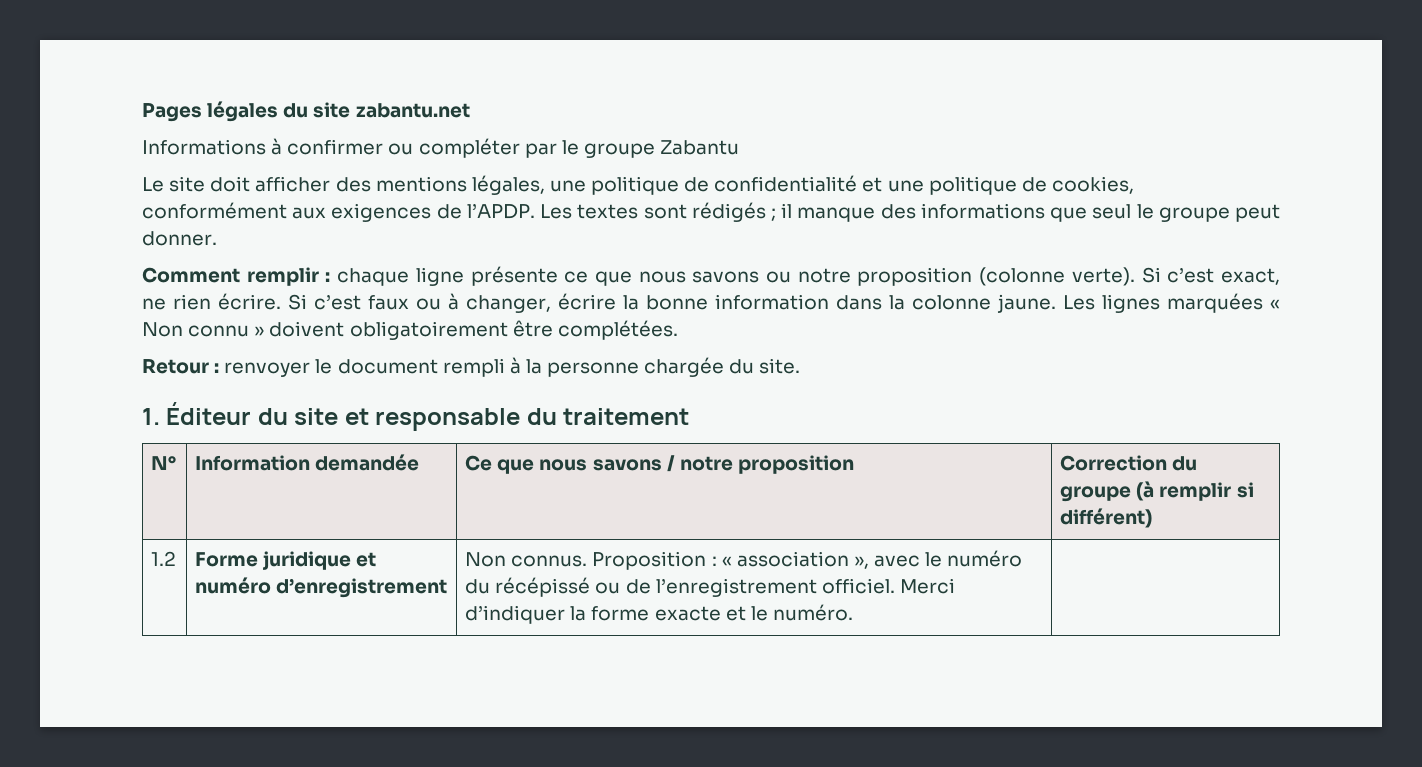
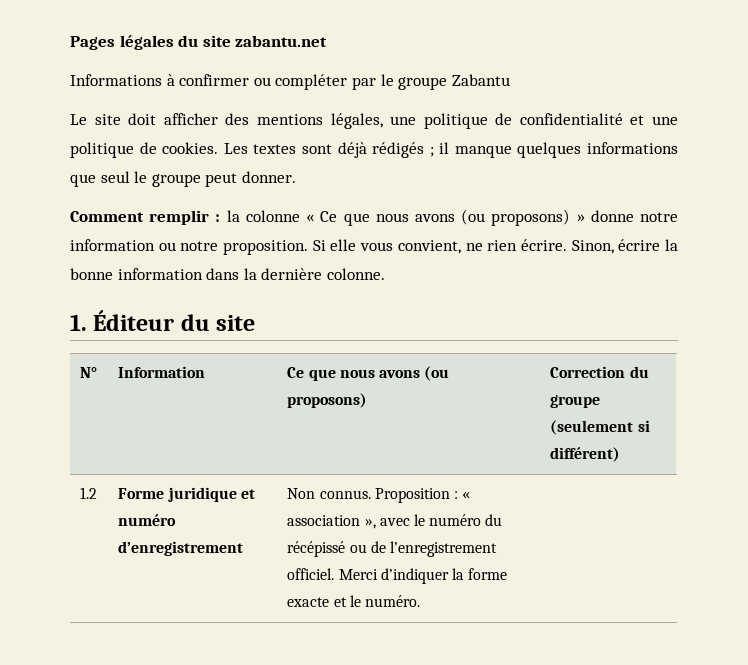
- Le site doit afficher des mentions légales, une politique de confidentialité et une politique de cookies, conformément aux exigences de l’APDP.
+ Le site doit afficher des mentions légales, une politique de confidentialité et une politique de cookies.
- Les textes sont rédigés ; il manque des informations que seul le groupe peut donner.
+ Les textes sont déjà rédigés ; il manque quelques informations que seul le groupe peut donner.
- Comment remplir : chaque ligne présente ce que nous savons ou notre proposition (colonne verte). Si c’est exact, ne rien écrire. Si c’est faux ou à changer, écrire la bonne information dans la colonne jaune. Les lignes marquées « Non connu » doivent obligatoirement être complétées.
- Retour : renvoyer le document rempli à la personne chargée du site.
+ Comment remplir : la colonne « Ce que nous avons (ou proposons) » donne notre information ou notre proposition. Si elle vous convient, ne rien écrire. Sinon, écrire la bonne information dans la dernière colonne.
- 1. Éditeur du site et responsable du traitement
+ 1. Éditeur du site
- N° | Information demandée | Ce que nous savons / notre proposition | Correction du groupe (à remplir si différent)
+ N° | Information | Ce que nous avons (ou proposons) | Correction du groupe (seulement si différent)

